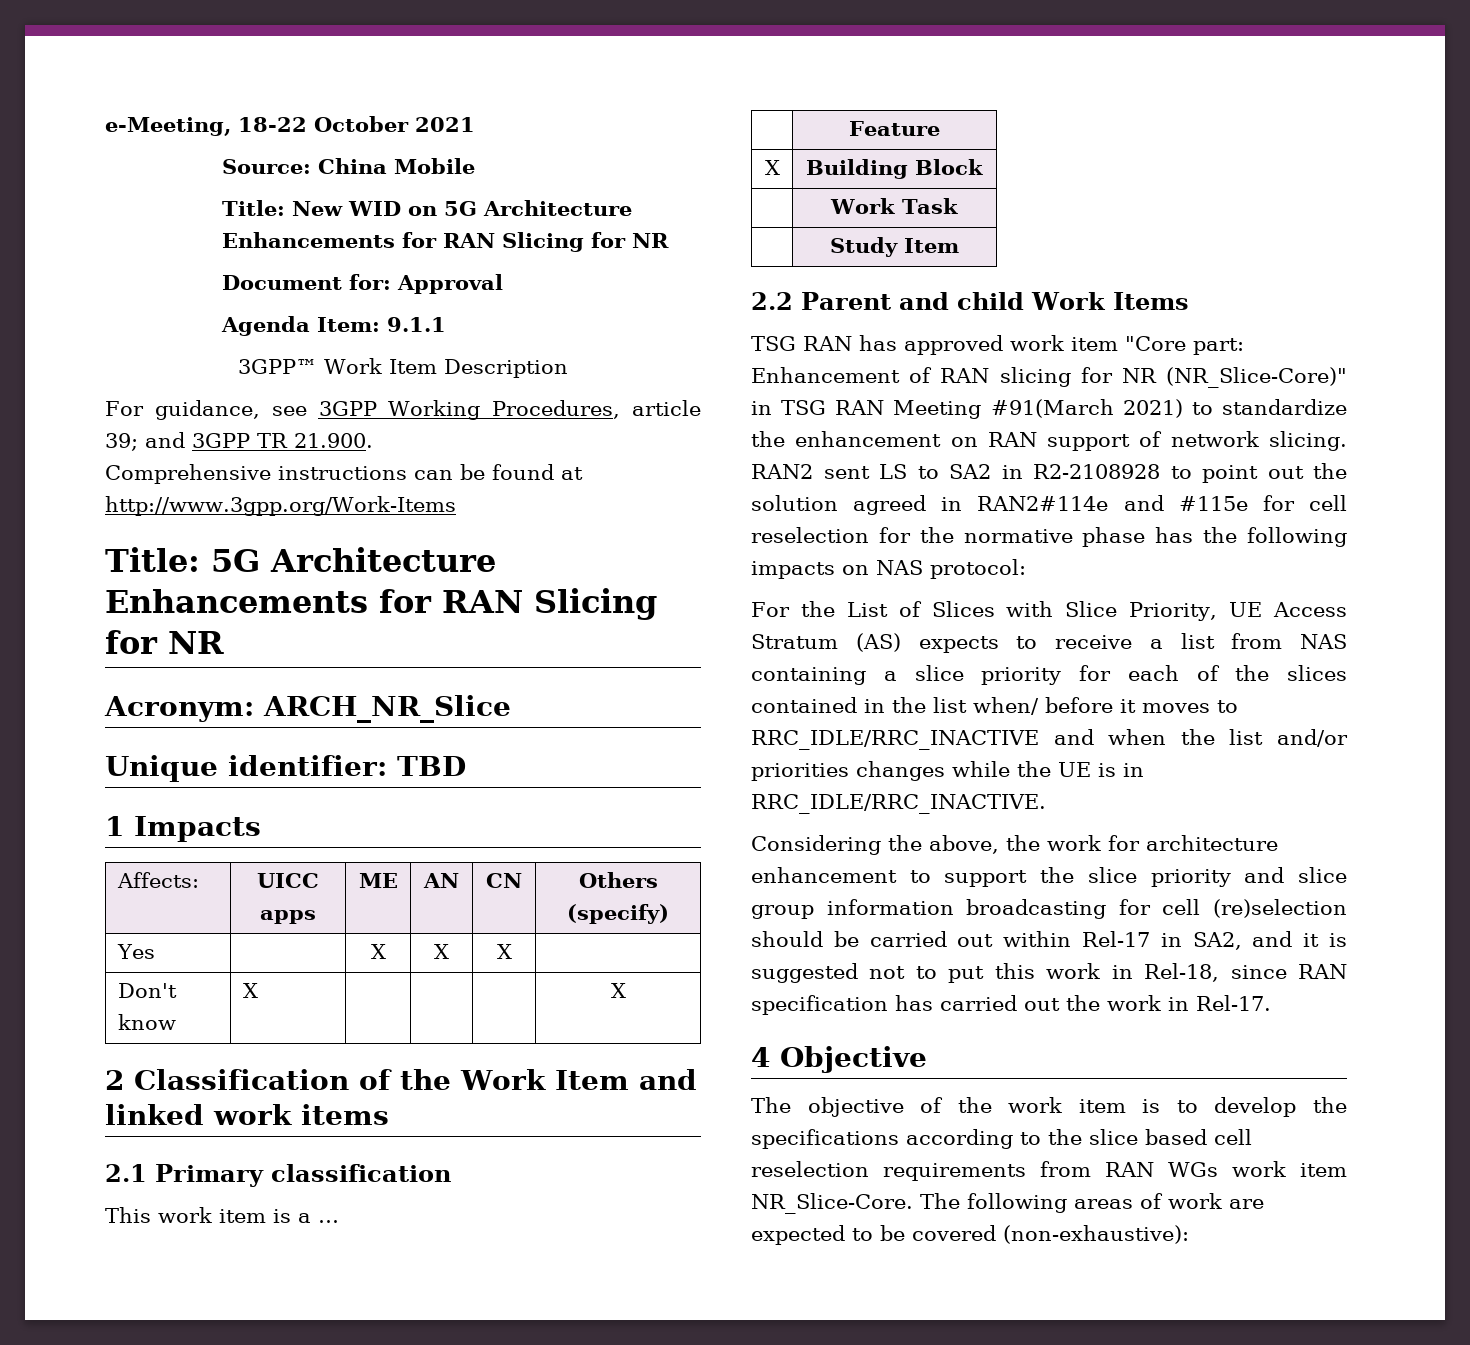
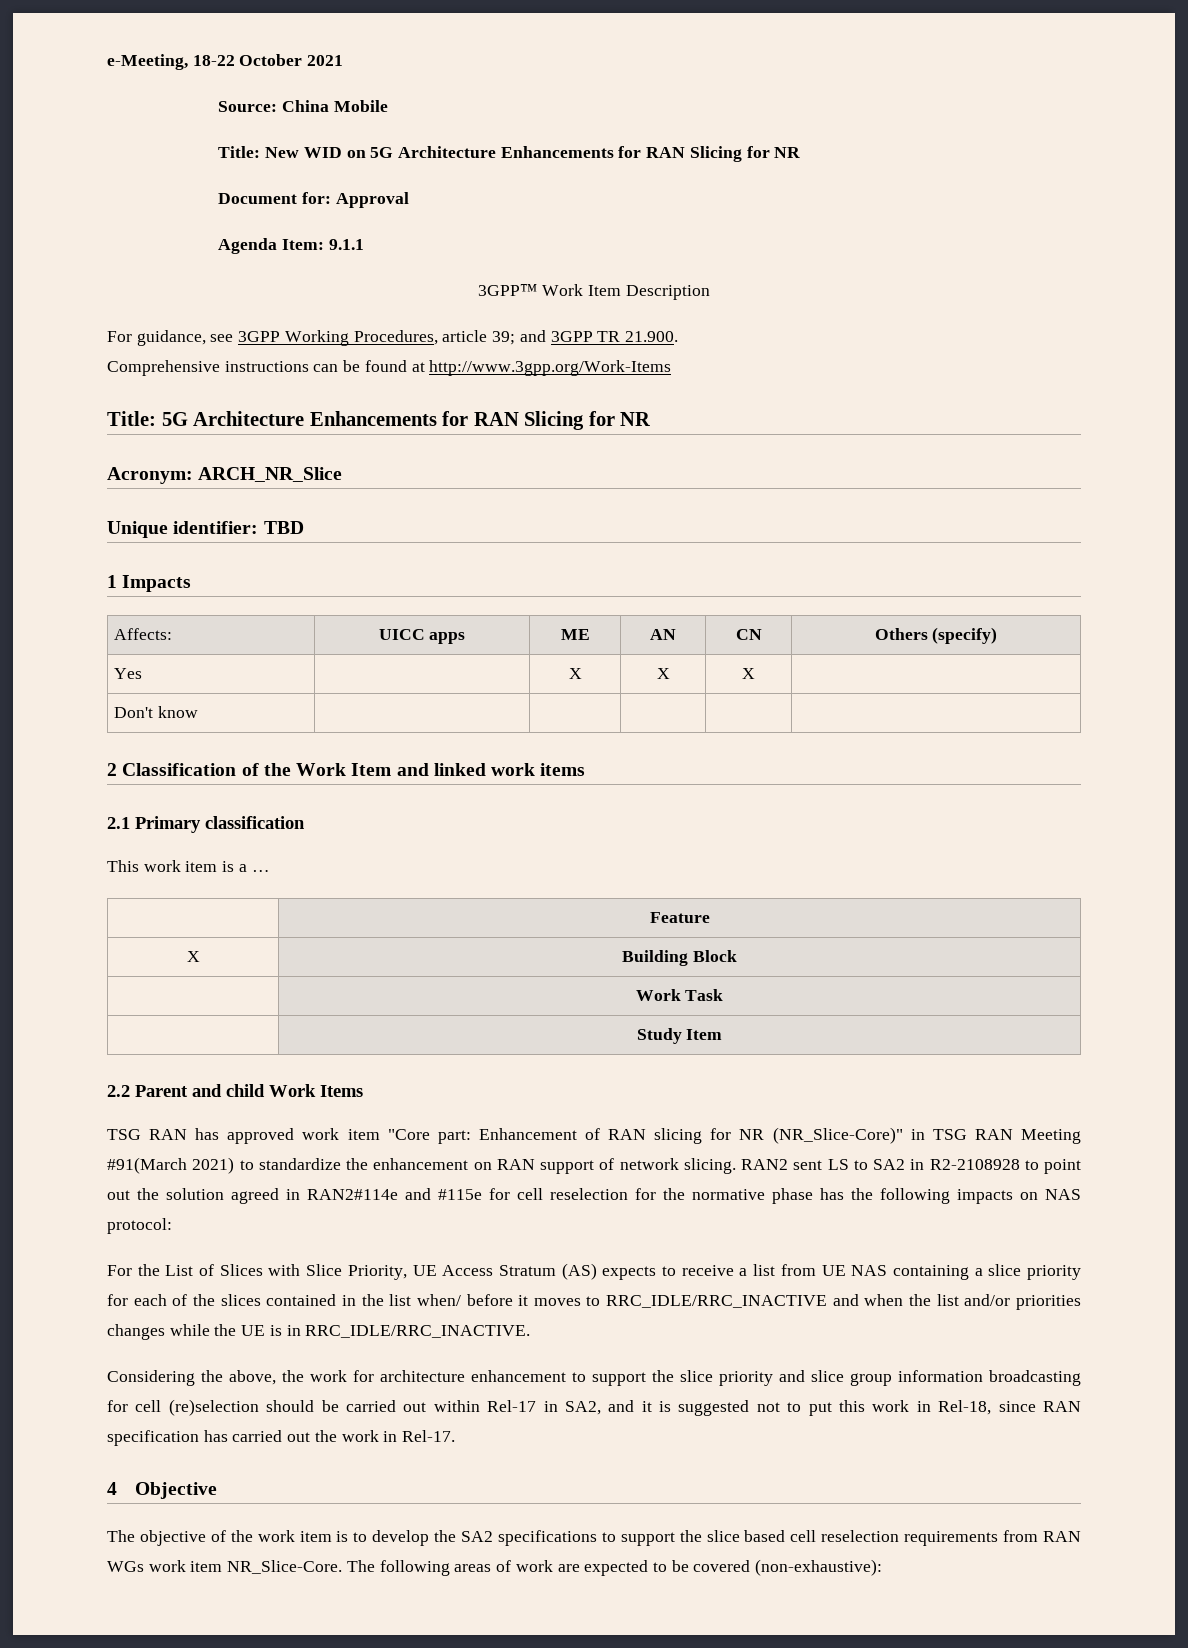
- Don't know | X | | | | X
+ Don't know | | | | |
- For the List of Slices with Slice Priority, UE Access Stratum (AS) expects to receive a list from NAS containing a slice priority for each of the slices contained in the list when/ before it moves to RRC_IDLE/RRC_INACTIVE and when the list and/or priorities changes while the UE is in RRC_IDLE/RRC_INACTIVE.
+ For the List of Slices with Slice Priority, UE Access Stratum (AS) expects to receive a list from UE NAS containing a slice priority for each of the slices contained in the list when/ before it moves to RRC_IDLE/RRC_INACTIVE and when the list and/or priorities changes while the UE is in RRC_IDLE/RRC_INACTIVE.
- The objective of the work item is to develop the specifications according to the slice based cell reselection requirements from RAN WGs work item NR_Slice-Core.
+ The objective of the work item is to develop the SA2 specifications to support the slice based cell reselection requirements from RAN WGs work item NR_Slice-Core.

